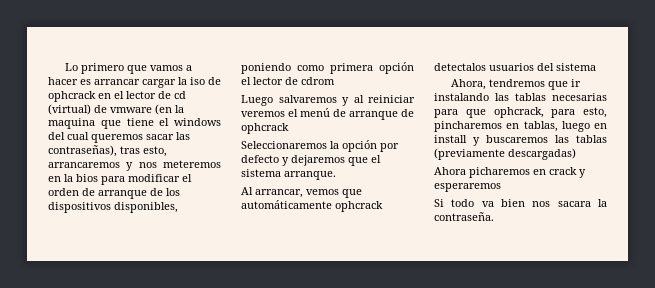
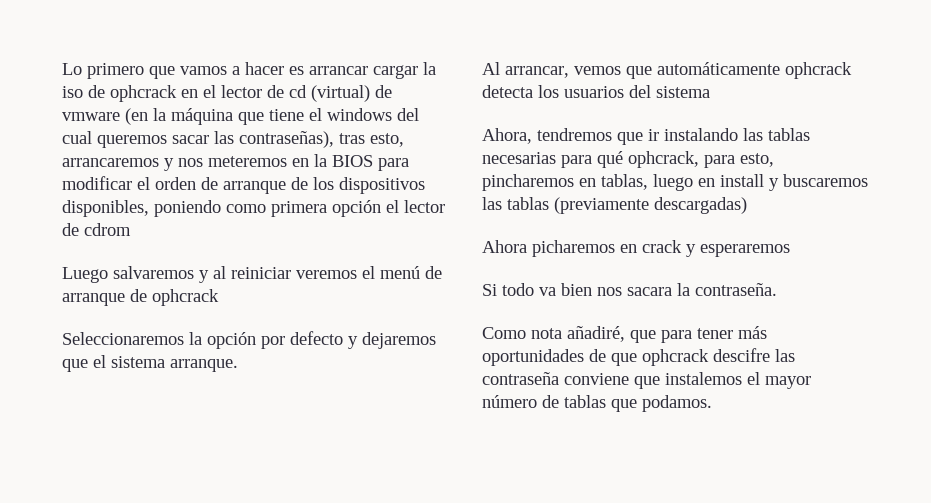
- Lo primero que vamos a hacer es arrancar cargar la iso de ophcrack en el lector de cd (virtual) de vmware (en la maquina que tiene el windows del cual queremos sacar las contraseñas), tras esto, arrancaremos y nos meteremos en la bios para modificar el orden de arranque de los dispositivos disponibles, poniendo como primera opción el lector de cdrom
+ Lo primero que vamos a hacer es arrancar cargar la iso de ophcrack en el lector de cd (virtual) de vmware (en la máquina que tiene el windows del cual queremos sacar las contraseñas), tras esto, arrancaremos y nos meteremos en la BIOS para modificar el orden de arranque de los dispositivos disponibles, poniendo como primera opción el lector de cdrom
- Al arrancar, vemos que automáticamente ophcrack detectalos usuarios del sistema
+ Al arrancar, vemos que automáticamente ophcrack detecta los usuarios del sistema
- Ahora, tendremos que ir instalando las tablas necesarias para que ophcrack, para esto, pincharemos en tablas, luego en install y buscaremos las tablas (previamente descargadas)
+ Ahora, tendremos que ir instalando las tablas necesarias para qué ophcrack, para esto, pincharemos en tablas, luego en install y buscaremos las tablas (previamente descargadas)
+ Como nota añadiré, que para tener más oportunidades de que ophcrack descifre las contraseña conviene que instalemos el mayor número de tablas que podamos.

